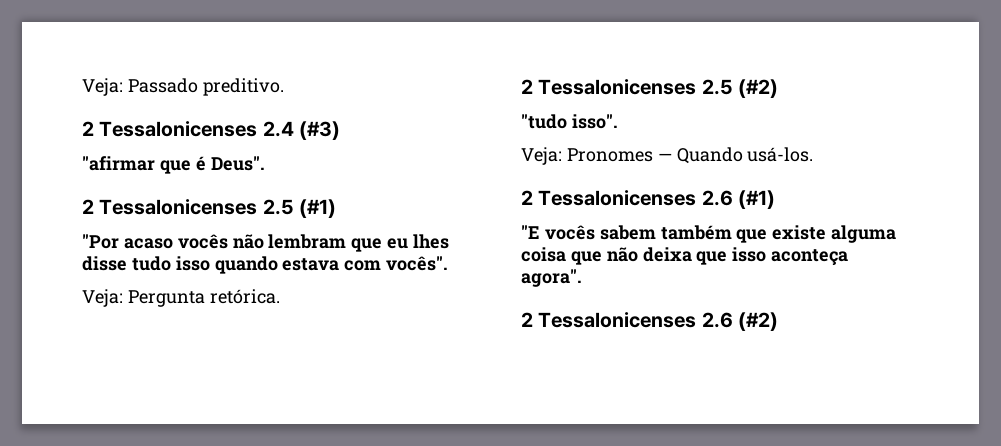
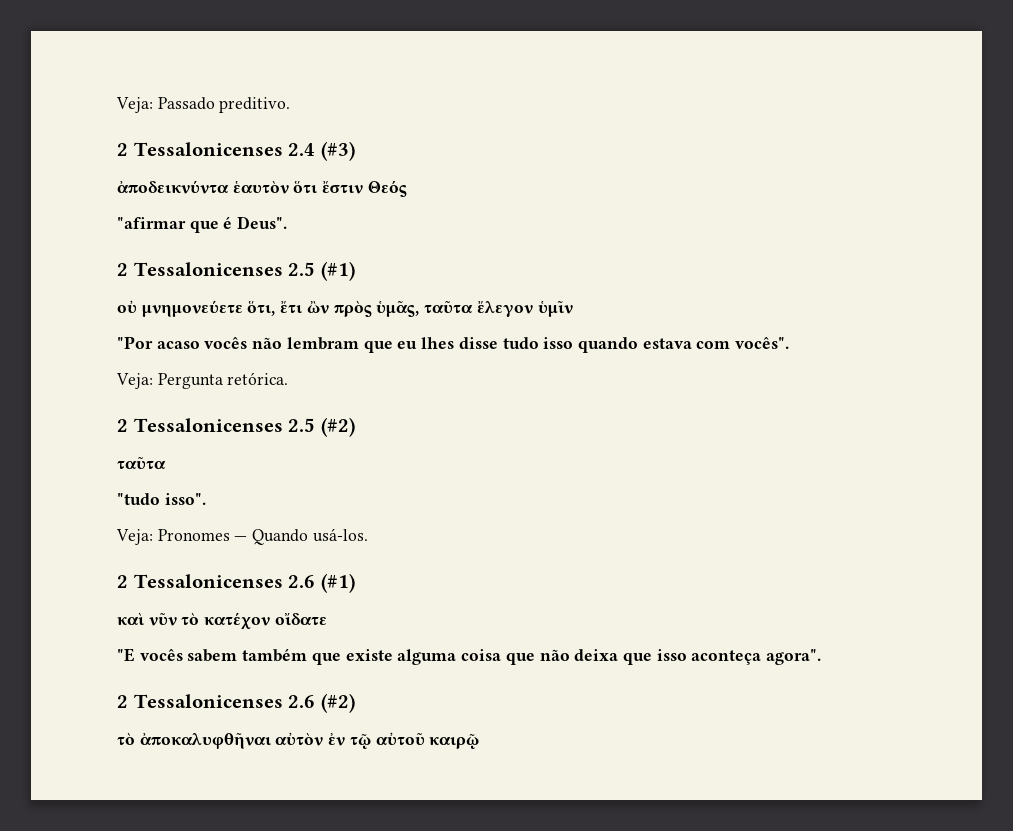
+ ἀποδεικνύντα ἑαυτὸν ὅτι ἔστιν Θεός
+ οὐ μνημονεύετε ὅτι, ἔτι ὢν πρὸς ὑμᾶς, ταῦτα ἔλεγον ὑμῖν
  2 Tessalonicenses 2.5 (#2)
+ ταῦτα
+ καὶ νῦν τὸ κατέχον οἴδατε
+ τὸ ἀποκαλυφθῆναι αὐτὸν ἐν τῷ αὐτοῦ καιρῷ

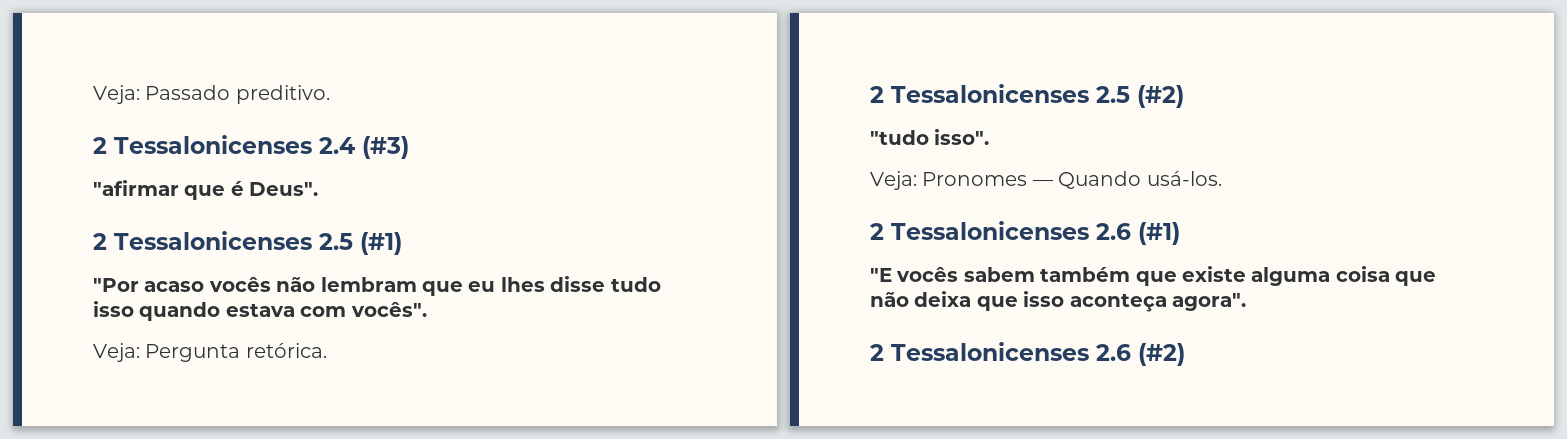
- ἀποδεικνύντα ἑαυτὸν ὅτι ἔστιν Θεός
- οὐ μνημονεύετε ὅτι, ἔτι ὢν πρὸς ὑμᾶς, ταῦτα ἔλεγον ὑμῖν
  2 Tessalonicenses 2.5 (#2)
- ταῦτα
- καὶ νῦν τὸ κατέχον οἴδατε
- τὸ ἀποκαλυφθῆναι αὐτὸν ἐν τῷ αὐτοῦ καιρῷ

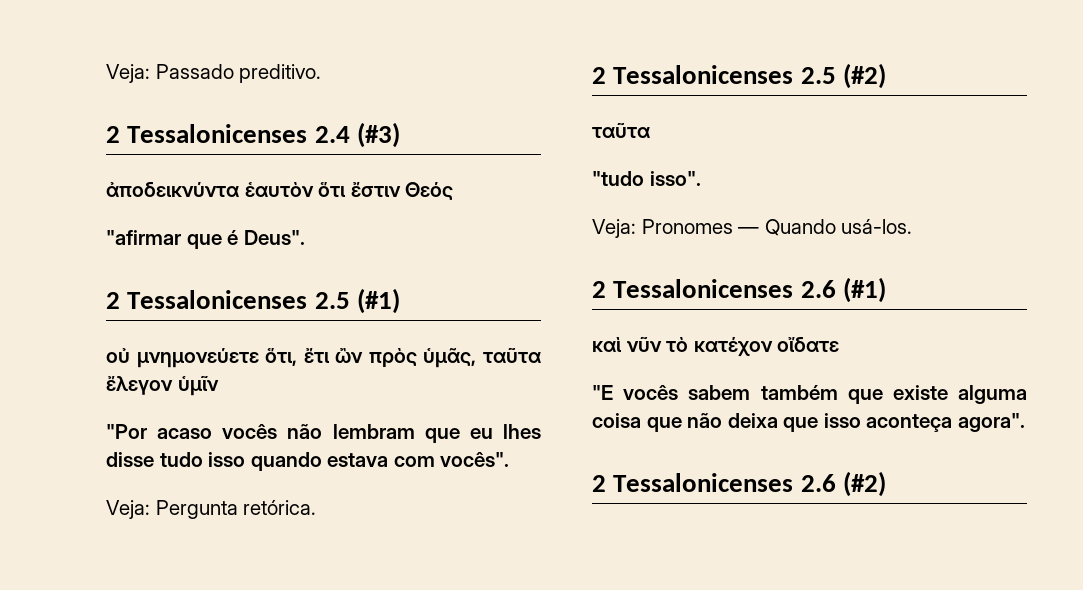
+ ἀποδεικνύντα ἑαυτὸν ὅτι ἔστιν Θεός
+ οὐ μνημονεύετε ὅτι, ἔτι ὢν πρὸς ὑμᾶς, ταῦτα ἔλεγον ὑμῖν
  2 Tessalonicenses 2.5 (#2)
+ ταῦτα
+ καὶ νῦν τὸ κατέχον οἴδατε

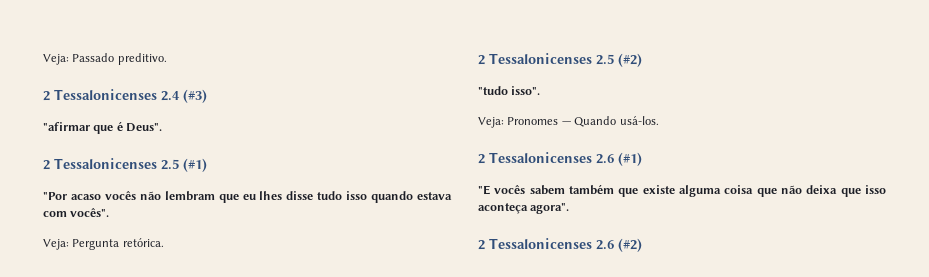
- ἀποδεικνύντα ἑαυτὸν ὅτι ἔστιν Θεός
- οὐ μνημονεύετε ὅτι, ἔτι ὢν πρὸς ὑμᾶς, ταῦτα ἔλεγον ὑμῖν
  2 Tessalonicenses 2.5 (#2)
- ταῦτα
- καὶ νῦν τὸ κατέχον οἴδατε

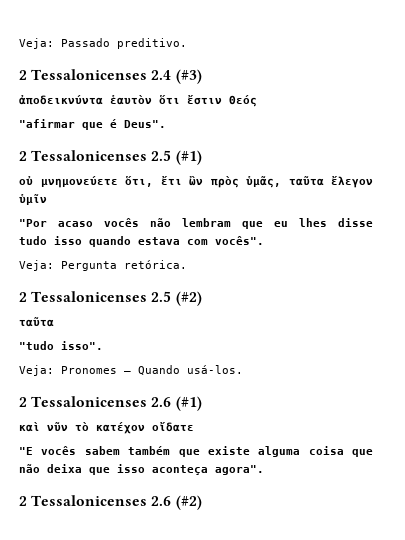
+ ἀποδεικνύντα ἑαυτὸν ὅτι ἔστιν Θεός
+ οὐ μνημονεύετε ὅτι, ἔτι ὢν πρὸς ὑμᾶς, ταῦτα ἔλεγον ὑμῖν
  2 Tessalonicenses 2.5 (#2)
+ ταῦτα
+ καὶ νῦν τὸ κατέχον οἴδατε

